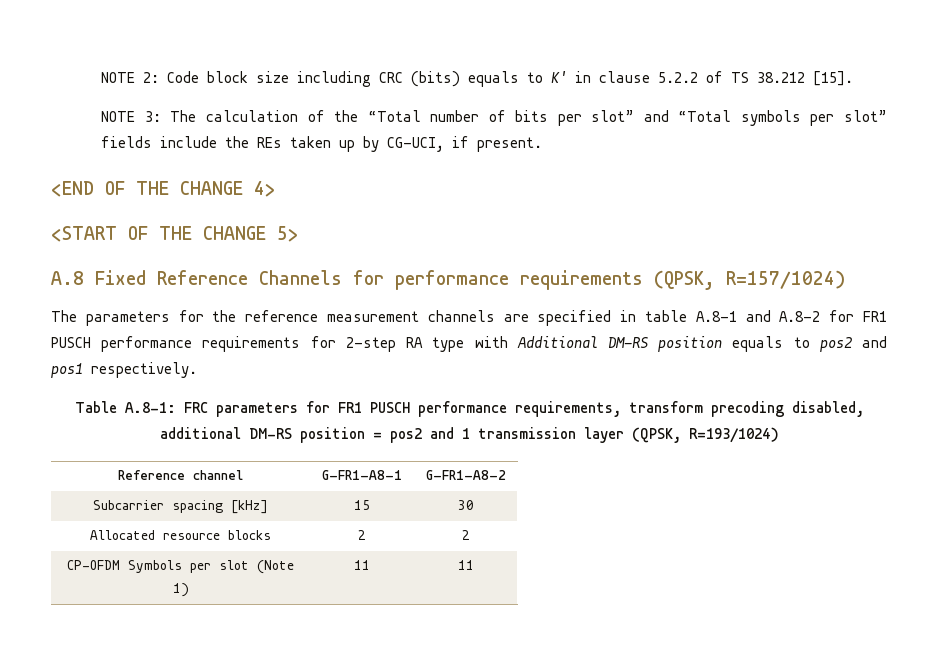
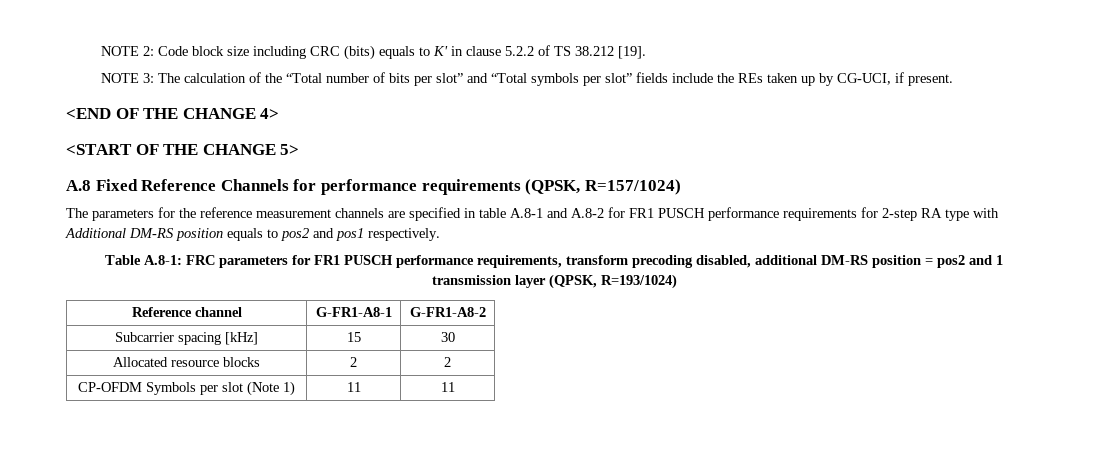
- NOTE 2: Code block size including CRC (bits) equals to K' in clause 5.2.2 of TS 38.212 [15].
+ NOTE 2: Code block size including CRC (bits) equals to K' in clause 5.2.2 of TS 38.212 [19].

